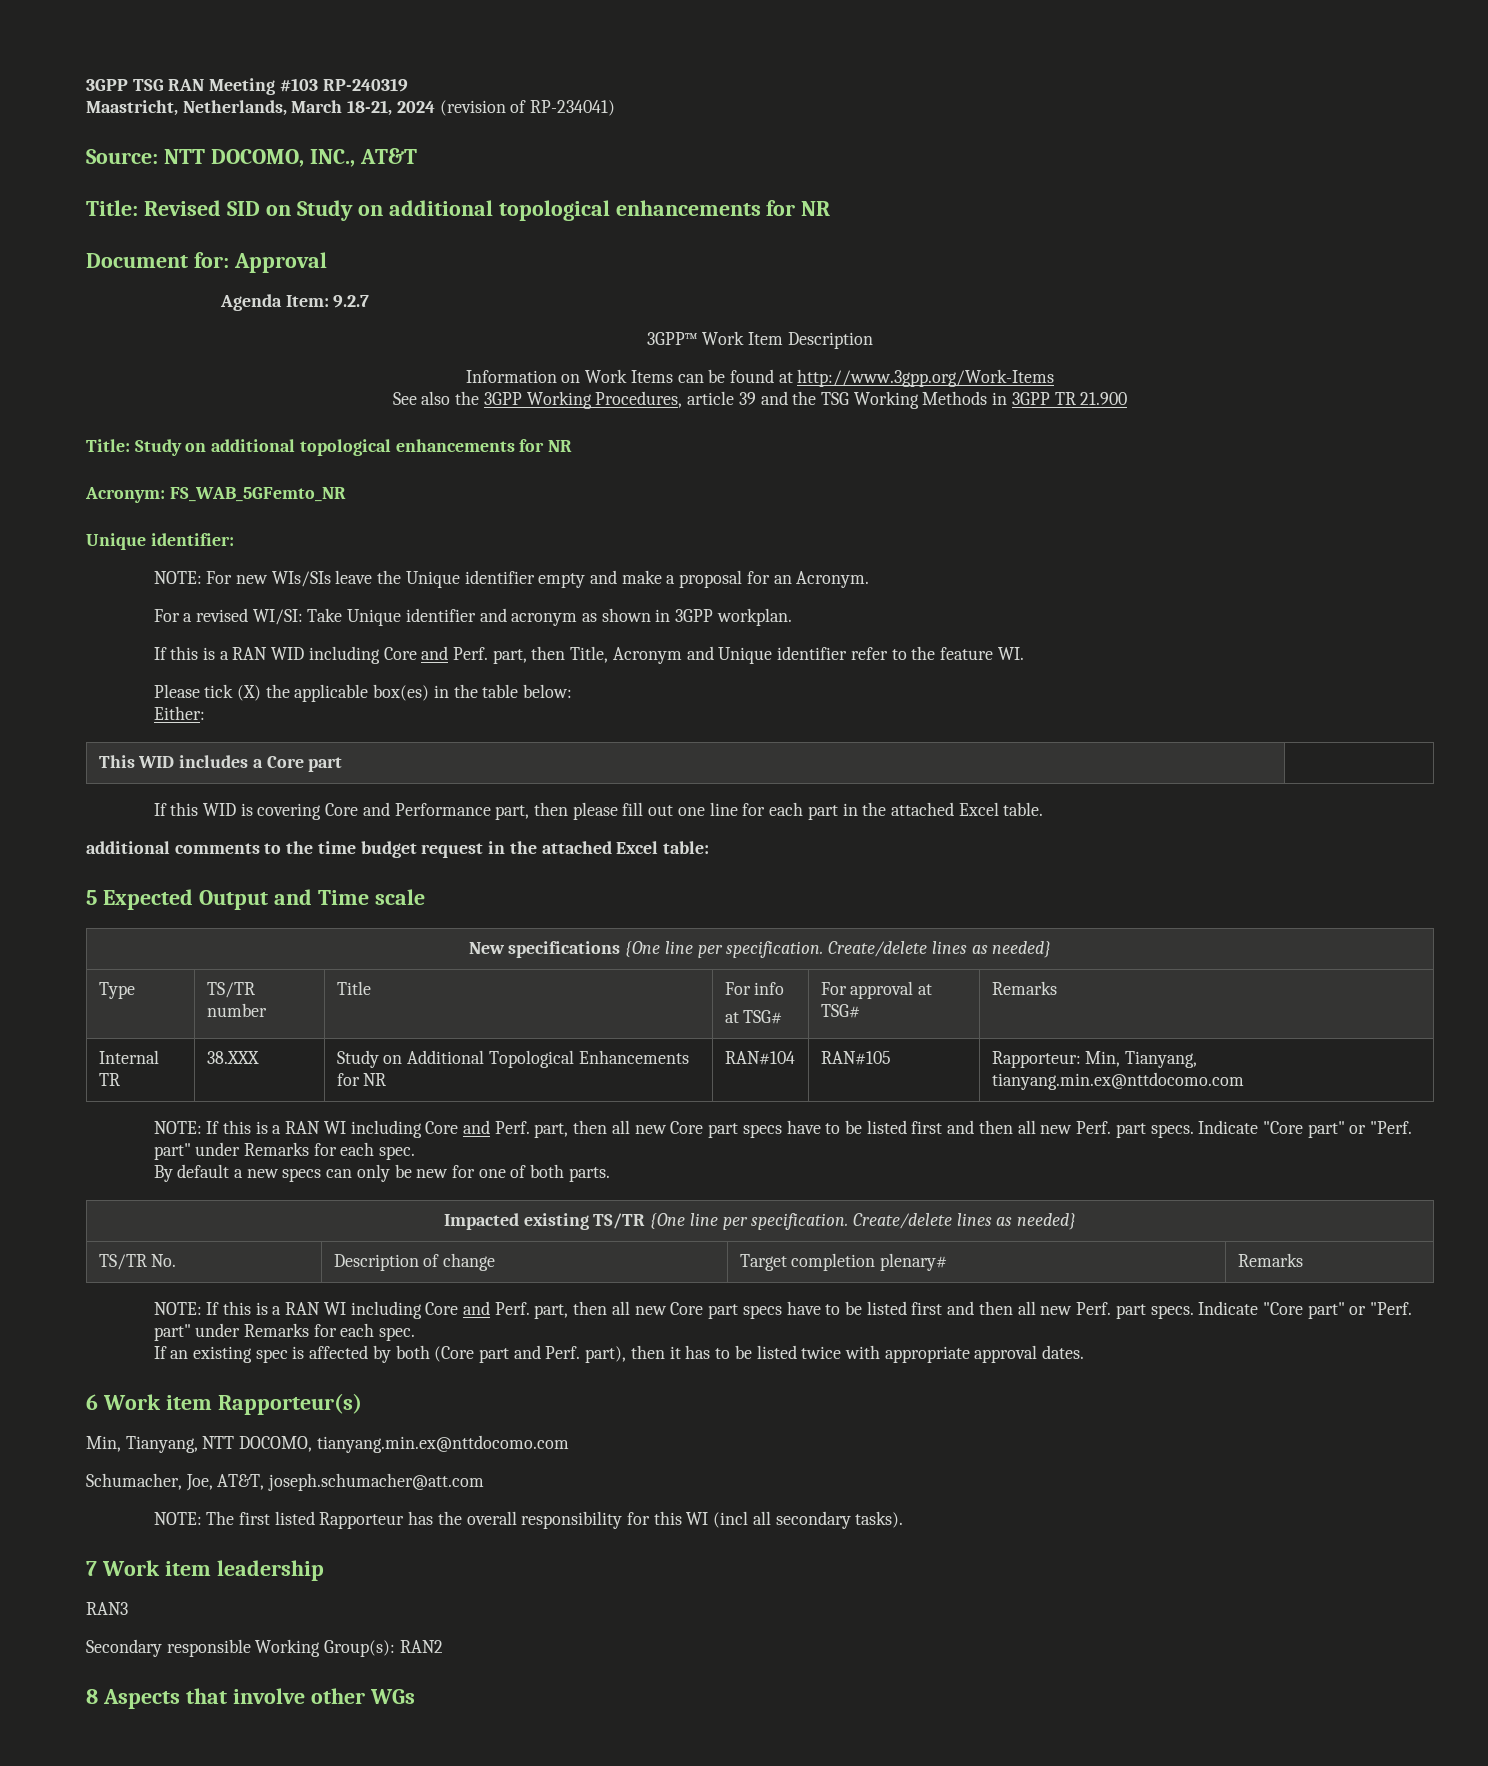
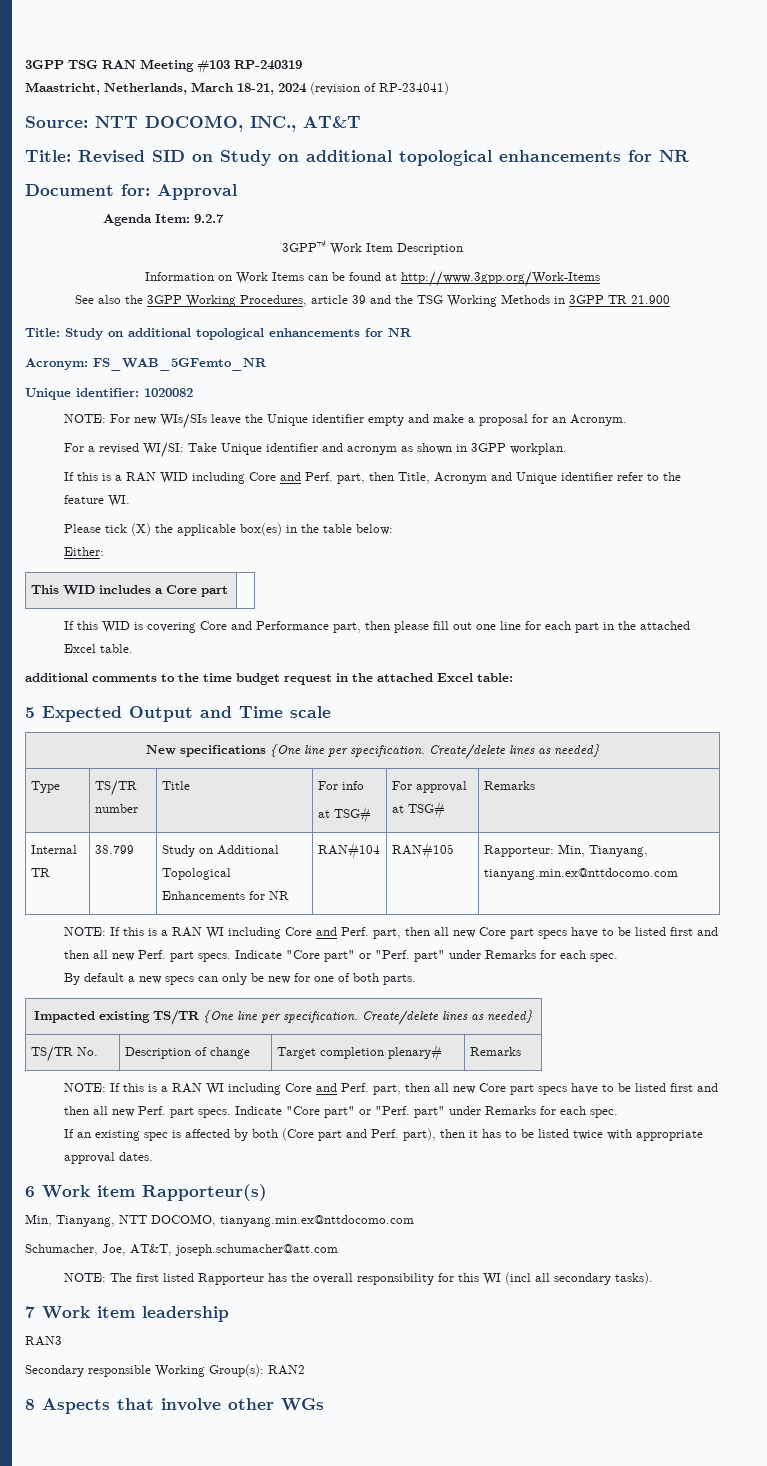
- Unique identifier:
+ Unique identifier: 1020082
- Internal TR | 38.XXX | Study on Additional Topological Enhancements for NR | RAN#104 | RAN#105 | Rapporteur: Min, Tianyang, tianyang.min.ex@nttdocomo.com
+ Internal TR | 38.799 | Study on Additional Topological Enhancements for NR | RAN#104 | RAN#105 | Rapporteur: Min, Tianyang, tianyang.min.ex@nttdocomo.com

